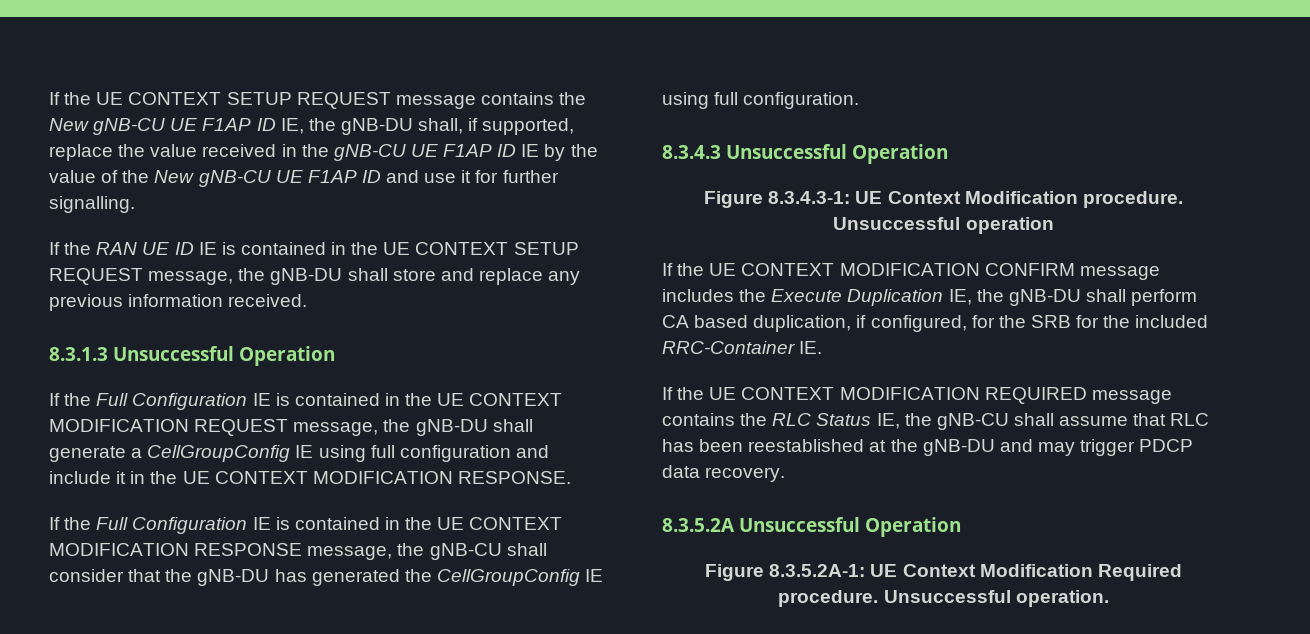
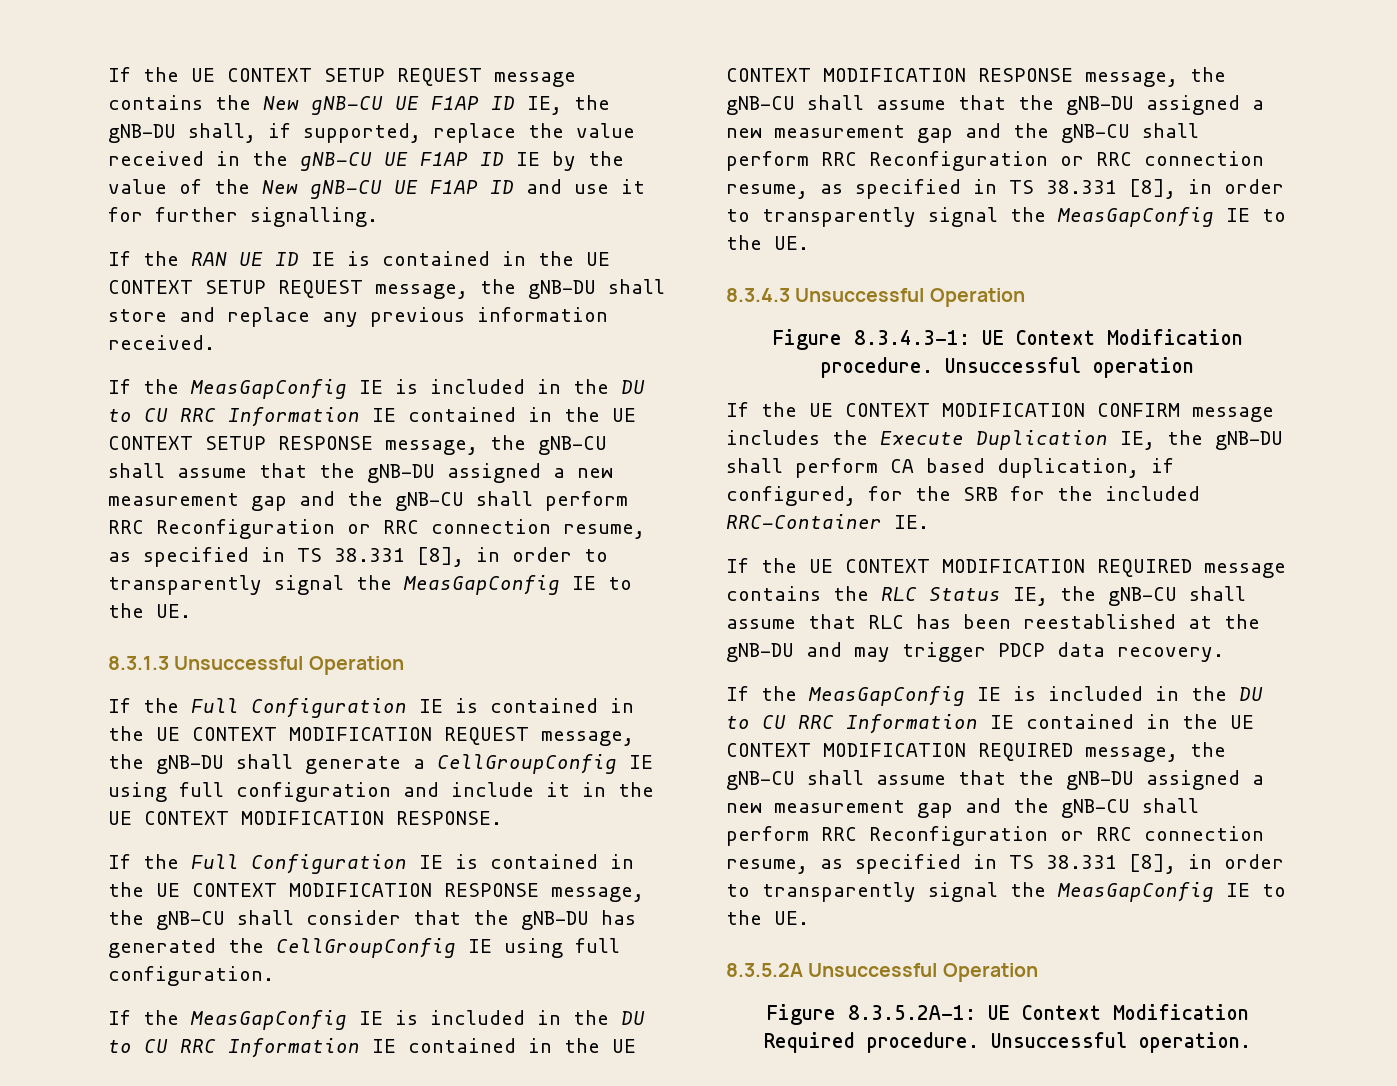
+ If the MeasGapConfig IE is included in the DU to CU RRC Information IE contained in the UE CONTEXT SETUP RESPONSE message, the gNB-CU shall assume that the gNB-DU assigned a new measurement gap and the gNB-CU shall perform RRC Reconfiguration or RRC connection resume, as specified in TS 38.331 [8], in order to transparently signal the MeasGapConfig IE to the UE.
+ If the MeasGapConfig IE is included in the DU to CU RRC Information IE contained in the UE CONTEXT MODIFICATION RESPONSE message, the gNB-CU shall assume that the gNB-DU assigned a new measurement gap and the gNB-CU shall perform RRC Reconfiguration or RRC connection resume, as specified in TS 38.331 [8], in order to transparently signal the MeasGapConfig IE to the UE.
+ If the MeasGapConfig IE is included in the DU to CU RRC Information IE contained in the UE CONTEXT MODIFICATION REQUIRED message, the gNB-CU shall assume that the gNB-DU assigned a new measurement gap and the gNB-CU shall perform RRC Reconfiguration or RRC connection resume, as specified in TS 38.331 [8], in order to transparently signal the MeasGapConfig IE to the UE.

